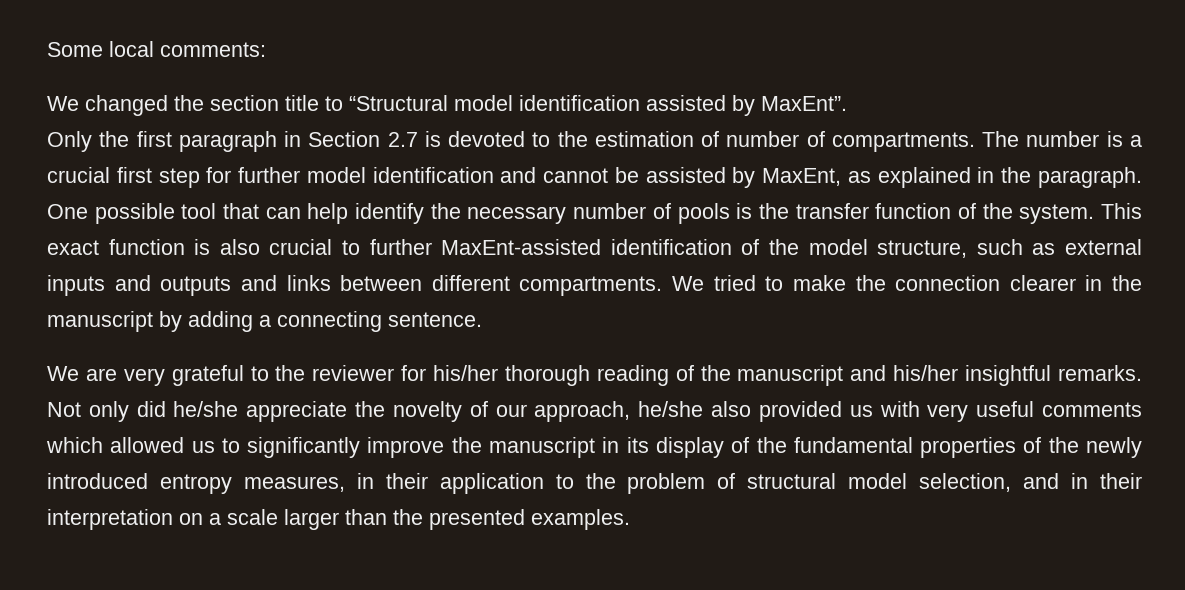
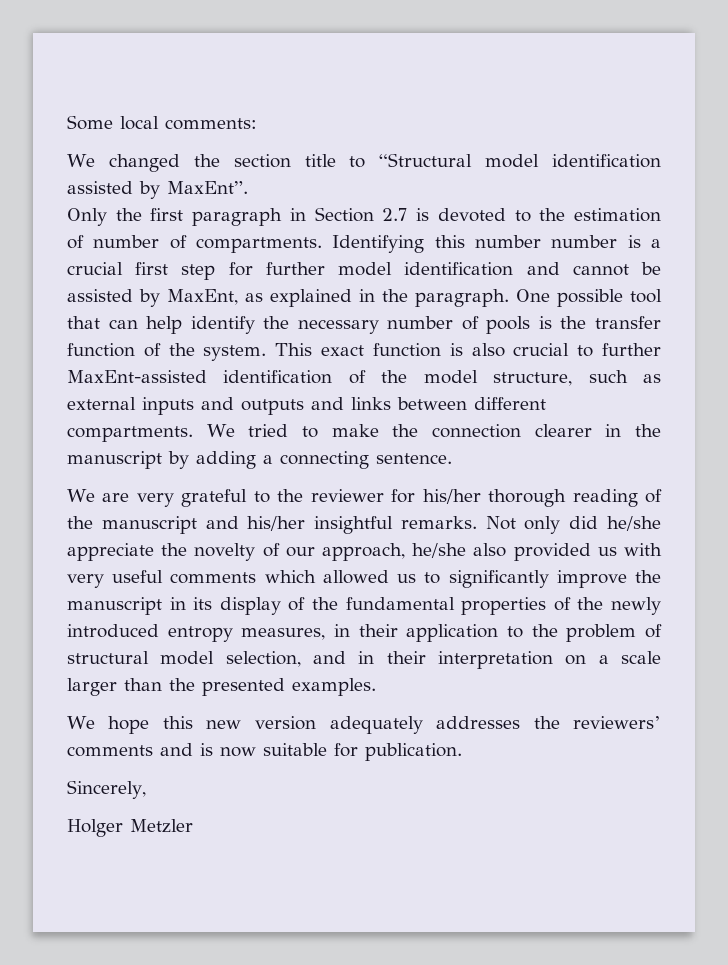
- The number is a crucial first step for further model identification and cannot be assisted by MaxEnt, as explained in the paragraph.
+ Identifying this number number is a crucial first step for further model identification and cannot be assisted by MaxEnt, as explained in the paragraph.
+ We hope this new version adequately addresses the reviewers’ comments and is now suitable for publication.
+ Sincerely,
+ Holger Metzler

